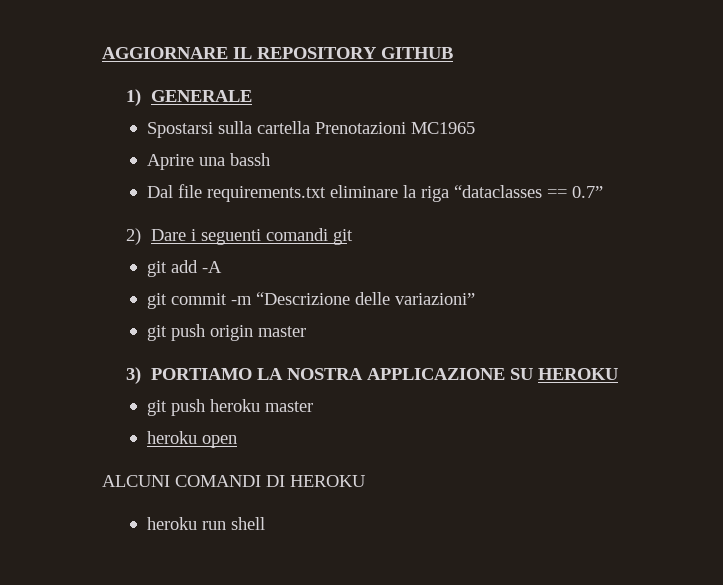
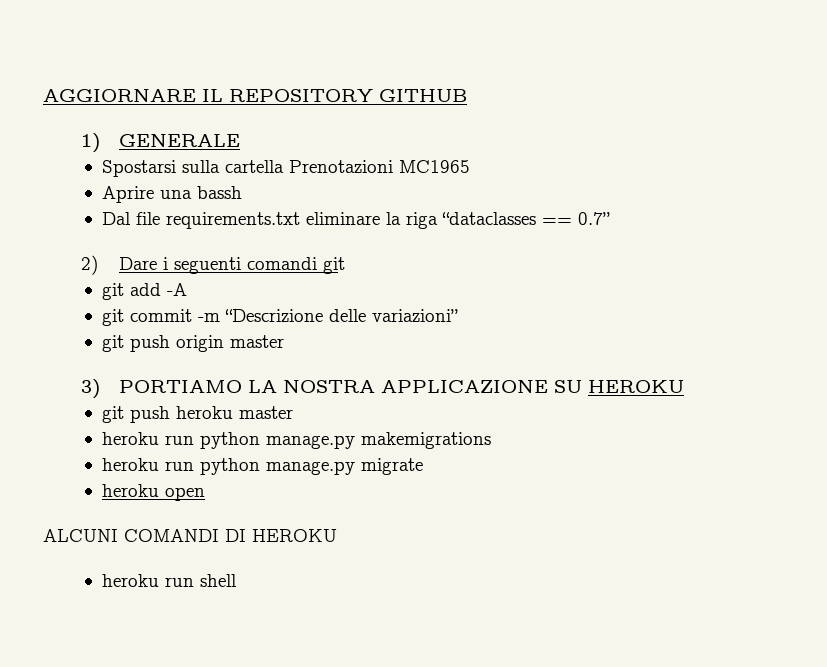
+ heroku run python manage.py makemigrations
+ heroku run python manage.py migrate

